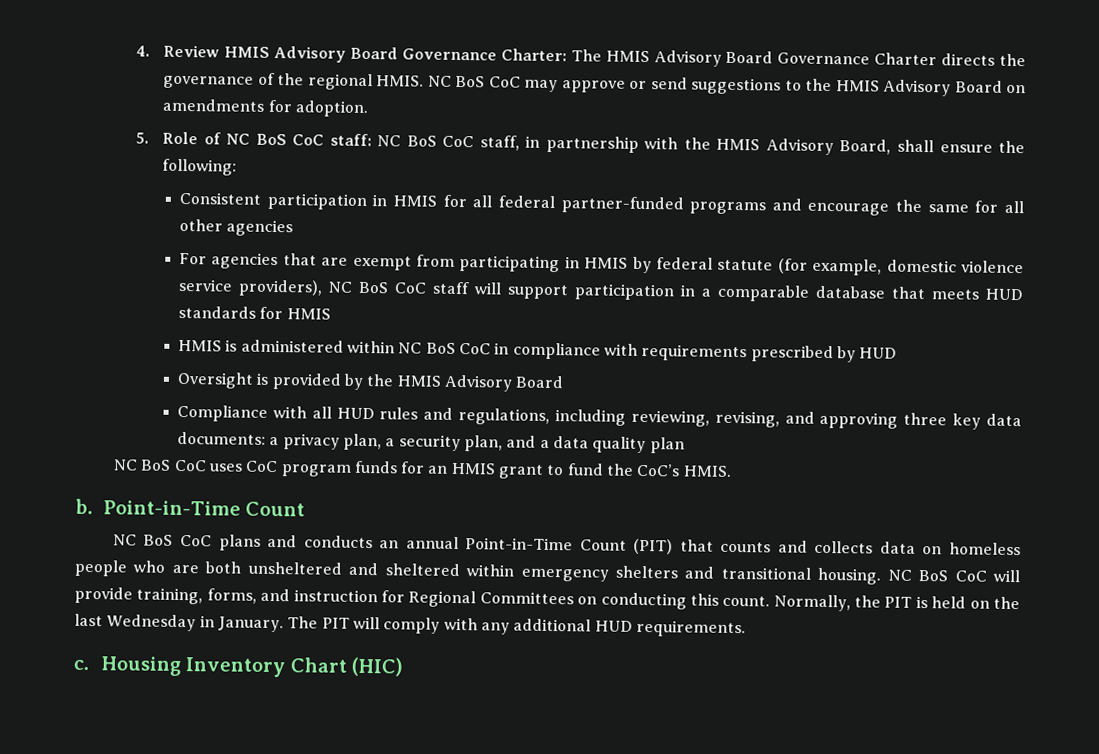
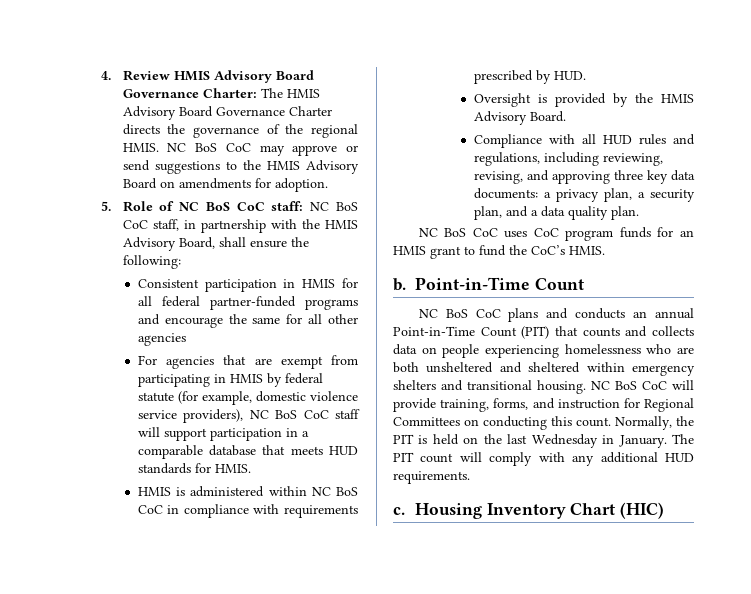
- For agencies that are exempt from participating in HMIS by federal statute (for example, domestic violence service providers), NC BoS CoC staff will support participation in a comparable database that meets HUD standards for HMIS
+ For agencies that are exempt from participating in HMIS by federal statute (for example, domestic violence service providers), NC BoS CoC staff will support participation in a comparable database that meets HUD standards for HMIS.
- HMIS is administered within NC BoS CoC in compliance with requirements prescribed by HUD
+ HMIS is administered within NC BoS CoC in compliance with requirements prescribed by HUD.
- Oversight is provided by the HMIS Advisory Board
+ Oversight is provided by the HMIS Advisory Board.
- Compliance with all HUD rules and regulations, including reviewing, revising, and approving three key data documents: a privacy plan, a security plan, and a data quality plan
+ Compliance with all HUD rules and regulations, including reviewing, revising, and approving three key data documents: a privacy plan, a security plan, and a data quality plan.
- NC BoS CoC plans and conducts an annual Point-in-Time Count (PIT) that counts and collects data on homeless people who are both unsheltered and sheltered within emergency shelters and transitional housing.
+ NC BoS CoC plans and conducts an annual Point-in-Time Count (PIT) that counts and collects data on people experiencing homelessness who are both unsheltered and sheltered within emergency shelters and transitional housing.
- The PIT will comply with any additional HUD requirements.
+ The PIT count will comply with any additional HUD requirements.

